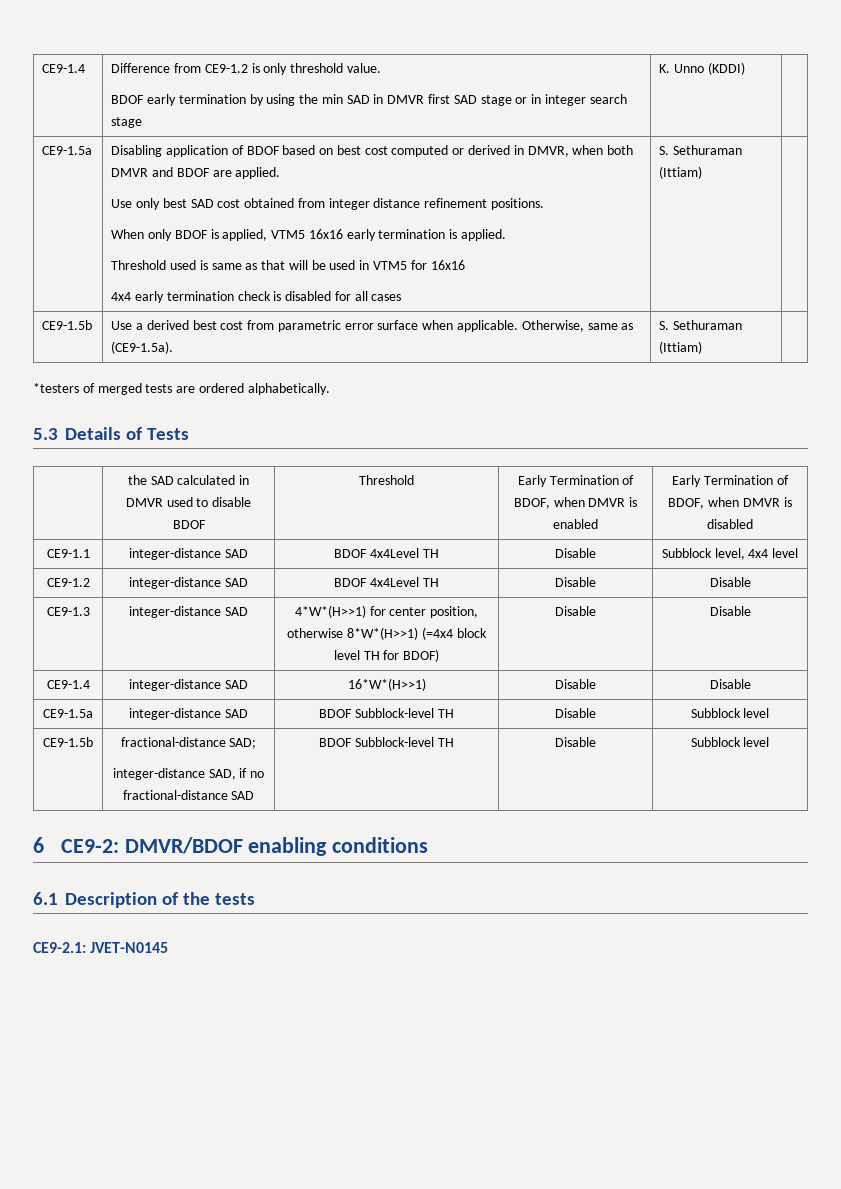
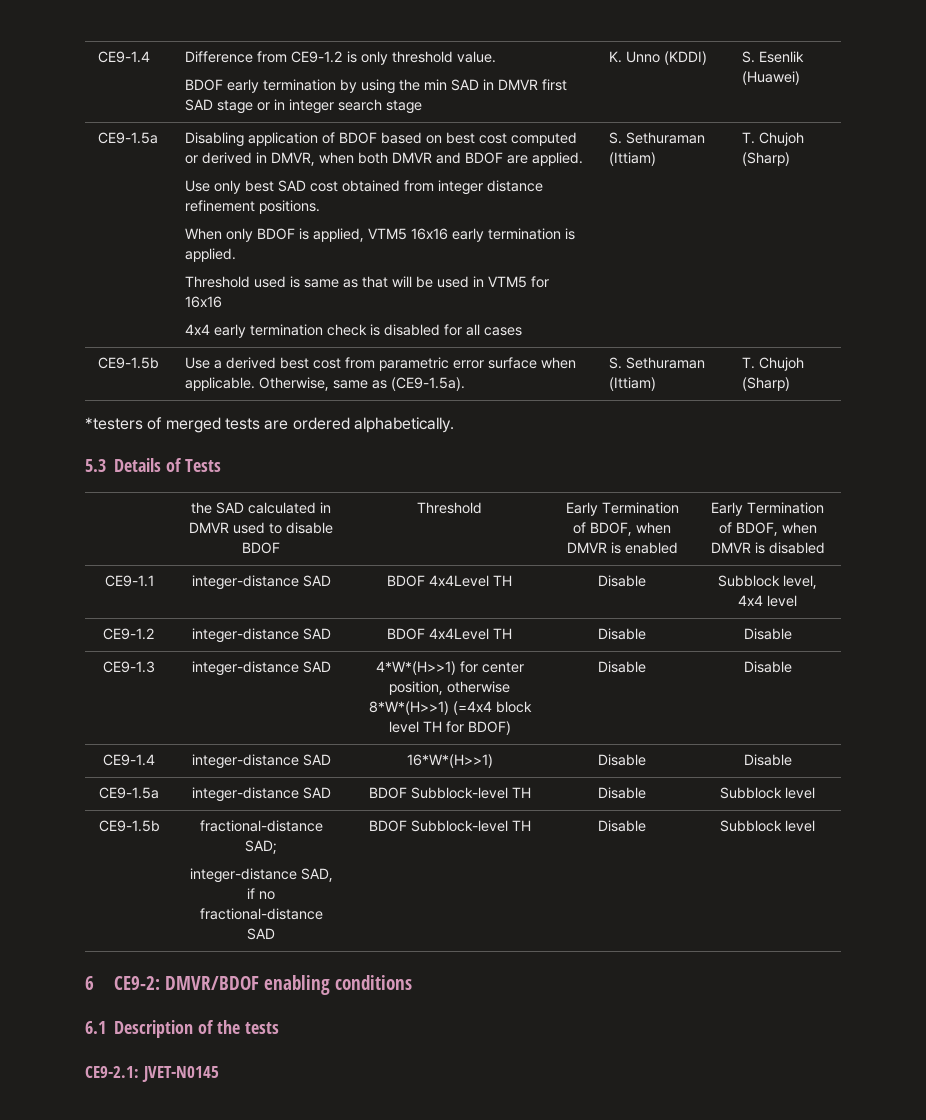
  CE9-1.4 | Difference from CE9-1.2 is only threshold value.
- BDOF early termination by using the min SAD in DMVR first SAD stage or in integer search stage | K. Unno (KDDI) |
+ BDOF early termination by using the min SAD in DMVR first SAD stage or in integer search stage | K. Unno (KDDI) | S. Esenlik (Huawei)
- 4x4 early termination check is disabled for all cases | S. Sethuraman (Ittiam)
+ 4x4 early termination check is disabled for all cases | S. Sethuraman (Ittiam) | T. Chujoh (Sharp)
- CE9-1.5b | Use a derived best cost from parametric error surface when applicable. Otherwise, same as (CE9-1.5a). | S. Sethuraman (Ittiam) |
+ CE9-1.5b | Use a derived best cost from parametric error surface when applicable. Otherwise, same as (CE9-1.5a). | S. Sethuraman (Ittiam) | T. Chujoh (Sharp)

